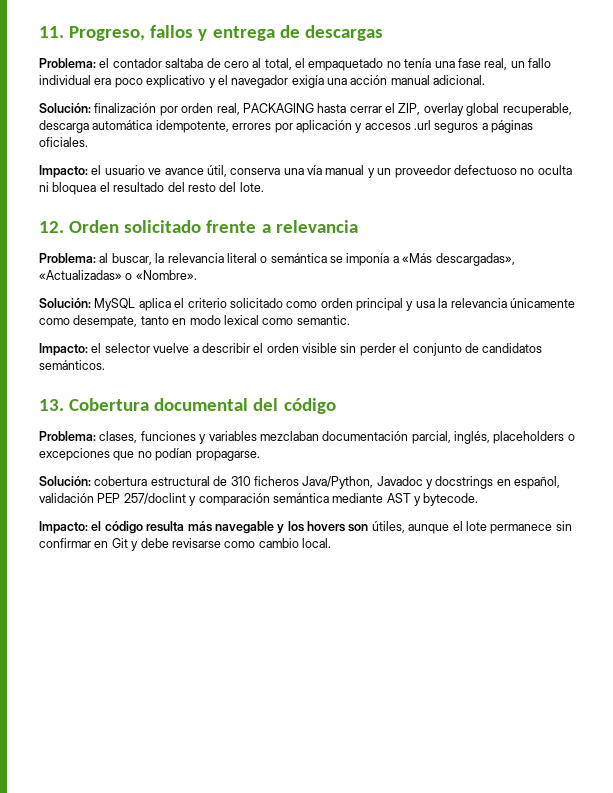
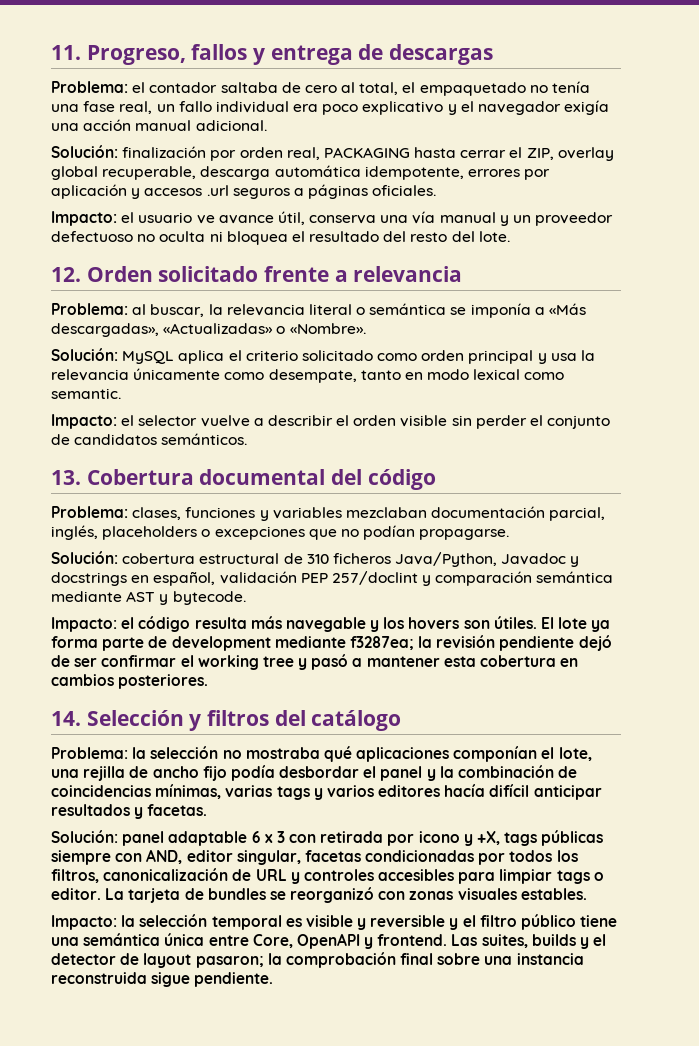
- Impacto: el código resulta más navegable y los hovers son útiles, aunque el lote permanece sin confirmar en Git y debe revisarse como cambio local.
+ Impacto: el código resulta más navegable y los hovers son útiles. El lote ya forma parte de development mediante f3287ea; la revisión pendiente dejó de ser confirmar el working tree y pasó a mantener esta cobertura en cambios posteriores.
+ 14. Selección y filtros del catálogo
+ Problema: la selección no mostraba qué aplicaciones componían el lote, una rejilla de ancho fijo podía desbordar el panel y la combinación de coincidencias mínimas, varias tags y varios editores hacía difícil anticipar resultados y facetas.
+ Solución: panel adaptable 6 x 3 con retirada por icono y +X, tags públicas siempre con AND, editor singular, facetas condicionadas por todos los filtros, canonicalización de URL y controles accesibles para limpiar tags o editor. La tarjeta de bundles se reorganizó con zonas visuales estables.
+ Impacto: la selección temporal es visible y reversible y el filtro público tiene una semántica única entre Core, OpenAPI y frontend. Las suites, builds y el detector de layout pasaron; la comprobación final sobre una instancia reconstruida sigue pendiente.

